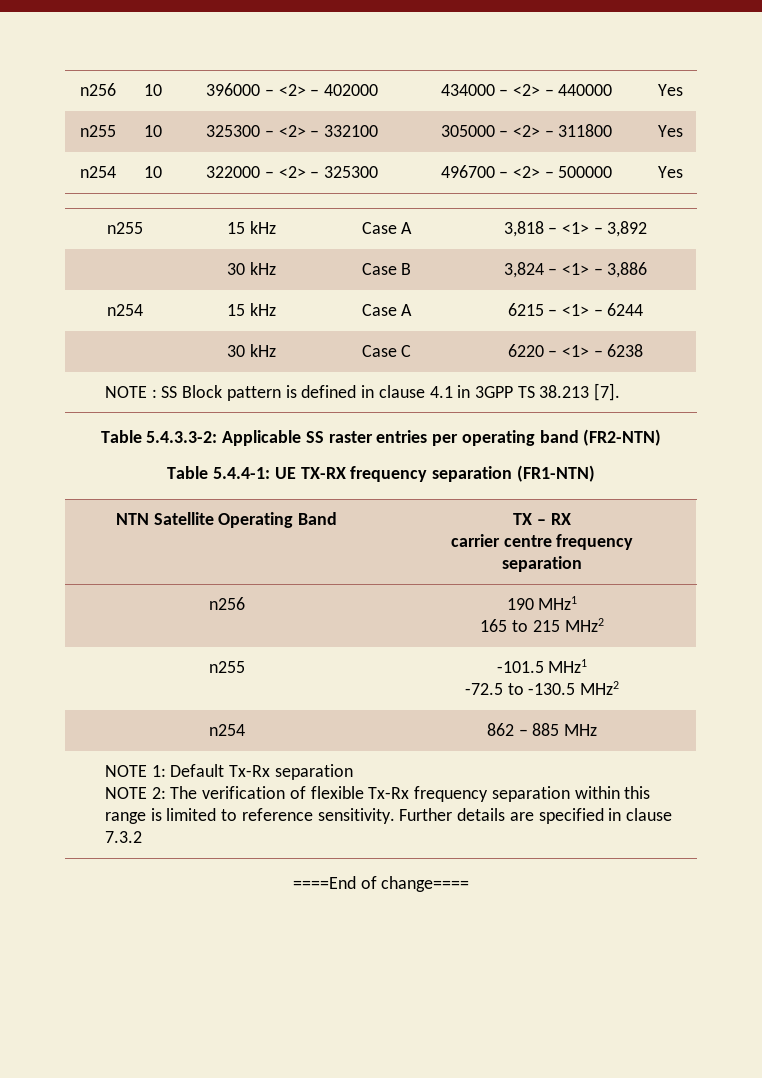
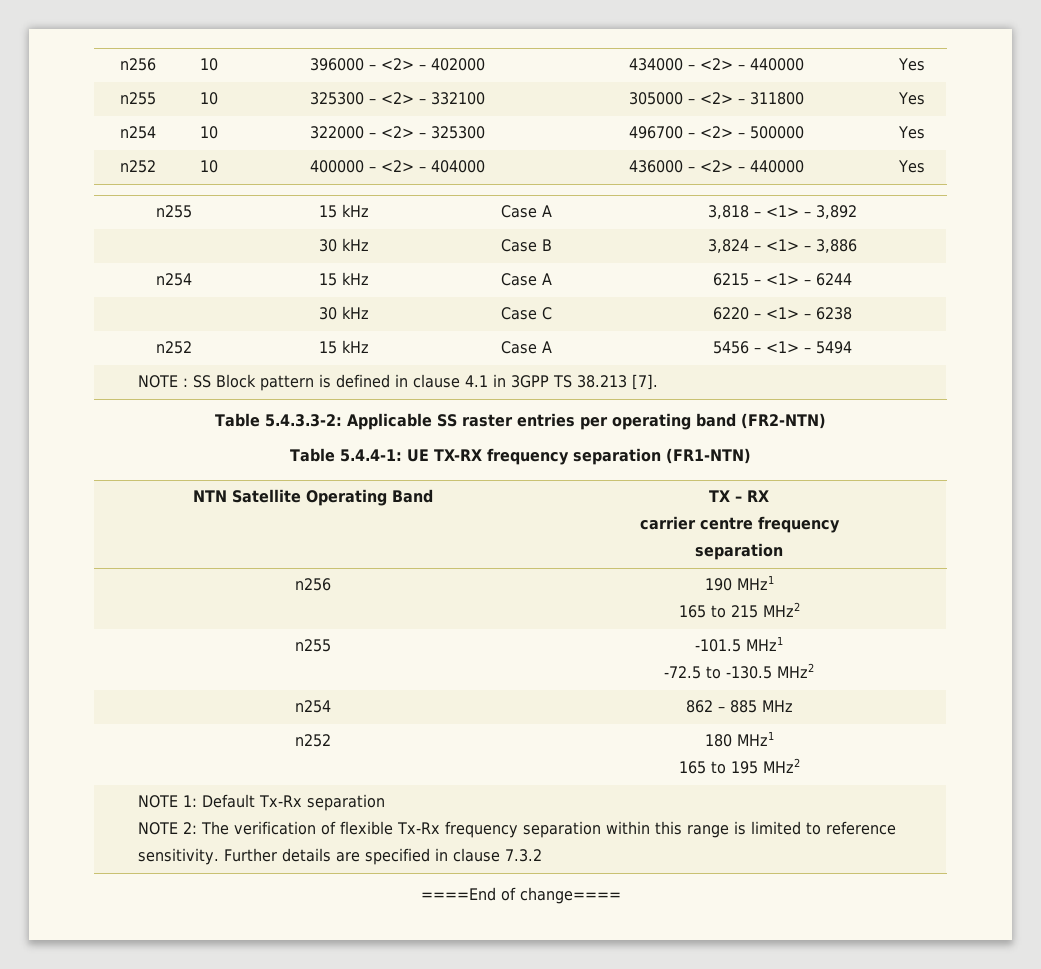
+ n252 | 10 | 400000 – <2> – 404000 | 436000 – <2> – 440000 | Yes
+ n252 | 15 kHz | Case A | 5456 – <1> – 5494
+ n252 | 180 MHz1
+ 165 to 195 MHz2

